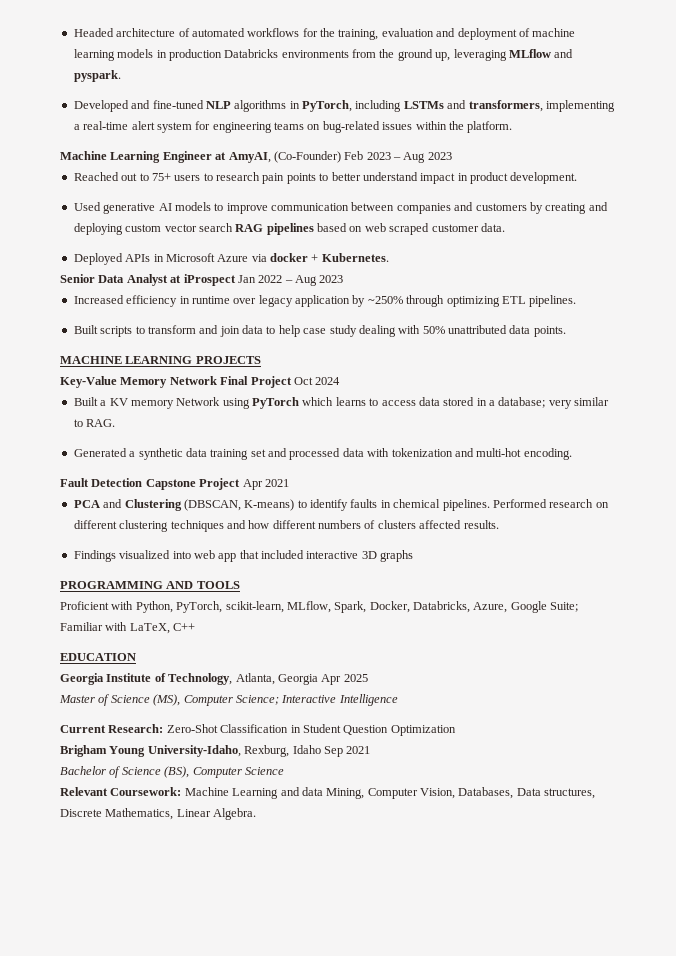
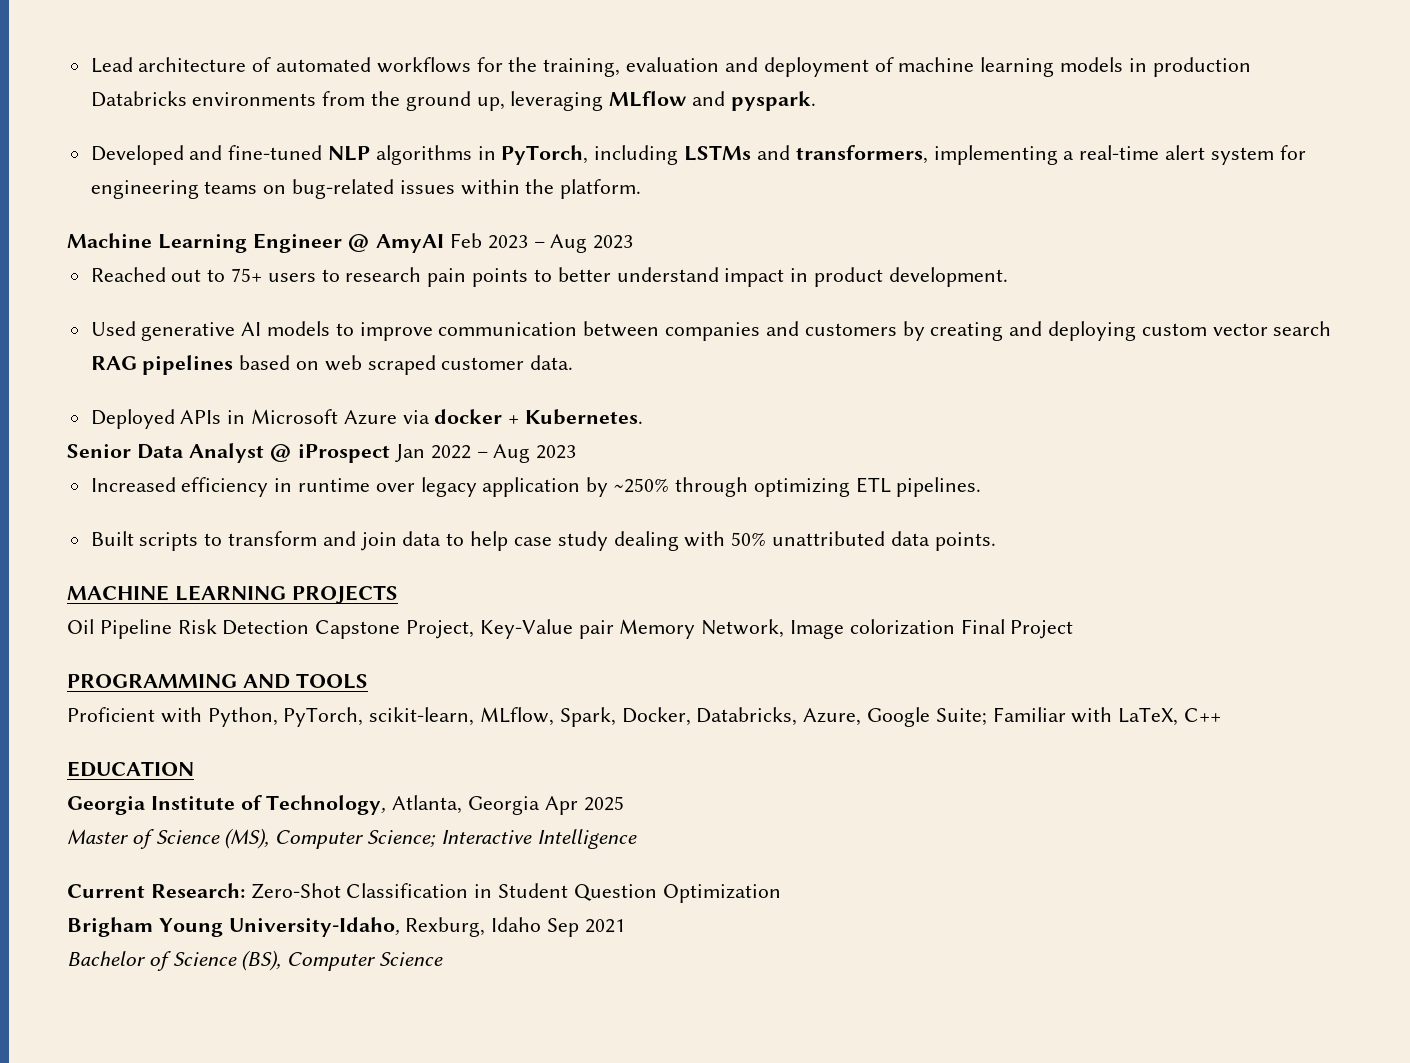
- Headed architecture of automated workflows for the training, evaluation and deployment of machine learning models in production Databricks environments from the ground up, leveraging MLflow and pyspark.
+ Lead architecture of automated workflows for the training, evaluation and deployment of machine learning models in production Databricks environments from the ground up, leveraging MLflow and pyspark.
- Machine Learning Engineer at AmyAI, (Co-Founder) Feb 2023 – Aug 2023
+ Machine Learning Engineer @ AmyAI Feb 2023 – Aug 2023
- Senior Data Analyst at iProspect Jan 2022 – Aug 2023
+ Senior Data Analyst @ iProspect Jan 2022 – Aug 2023
- Key-Value Memory Network Final Project Oct 2024
- Built a KV memory Network using PyTorch which learns to access data stored in a database; very similar to RAG.
- Generated a synthetic data training set and processed data with tokenization and multi-hot encoding.
- Fault Detection Capstone Project Apr 2021
- PCA and Clustering (DBSCAN, K-means) to identify faults in chemical pipelines. Performed research on different clustering techniques and how different numbers of clusters affected results.
- Findings visualized into web app that included interactive 3D graphs
+ Oil Pipeline Risk Detection Capstone Project, Key-Value pair Memory Network, Image colorization Final Project
- Relevant Coursework: Machine Learning and data Mining, Computer Vision, Databases, Data structures, Discrete Mathematics, Linear Algebra.

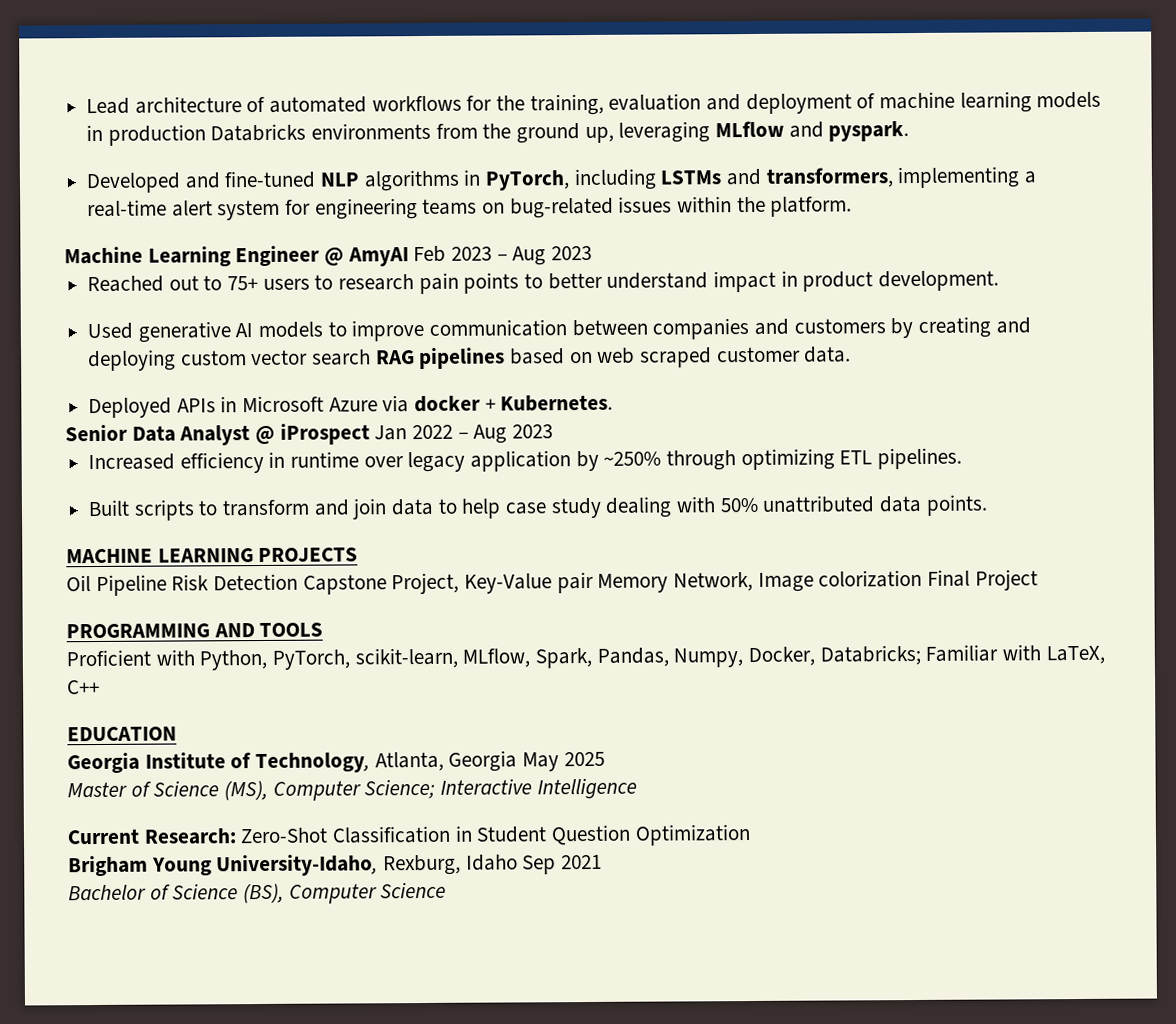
- Proficient with Python, PyTorch, scikit-learn, MLflow, Spark, Docker, Databricks, Azure, Google Suite; Familiar with LaTeX, C++
+ Proficient with Python, PyTorch, scikit-learn, MLflow, Spark, Pandas, Numpy, Docker, Databricks; Familiar with LaTeX, C++
- Georgia Institute of Technology, Atlanta, Georgia Apr 2025
+ Georgia Institute of Technology, Atlanta, Georgia May 2025

